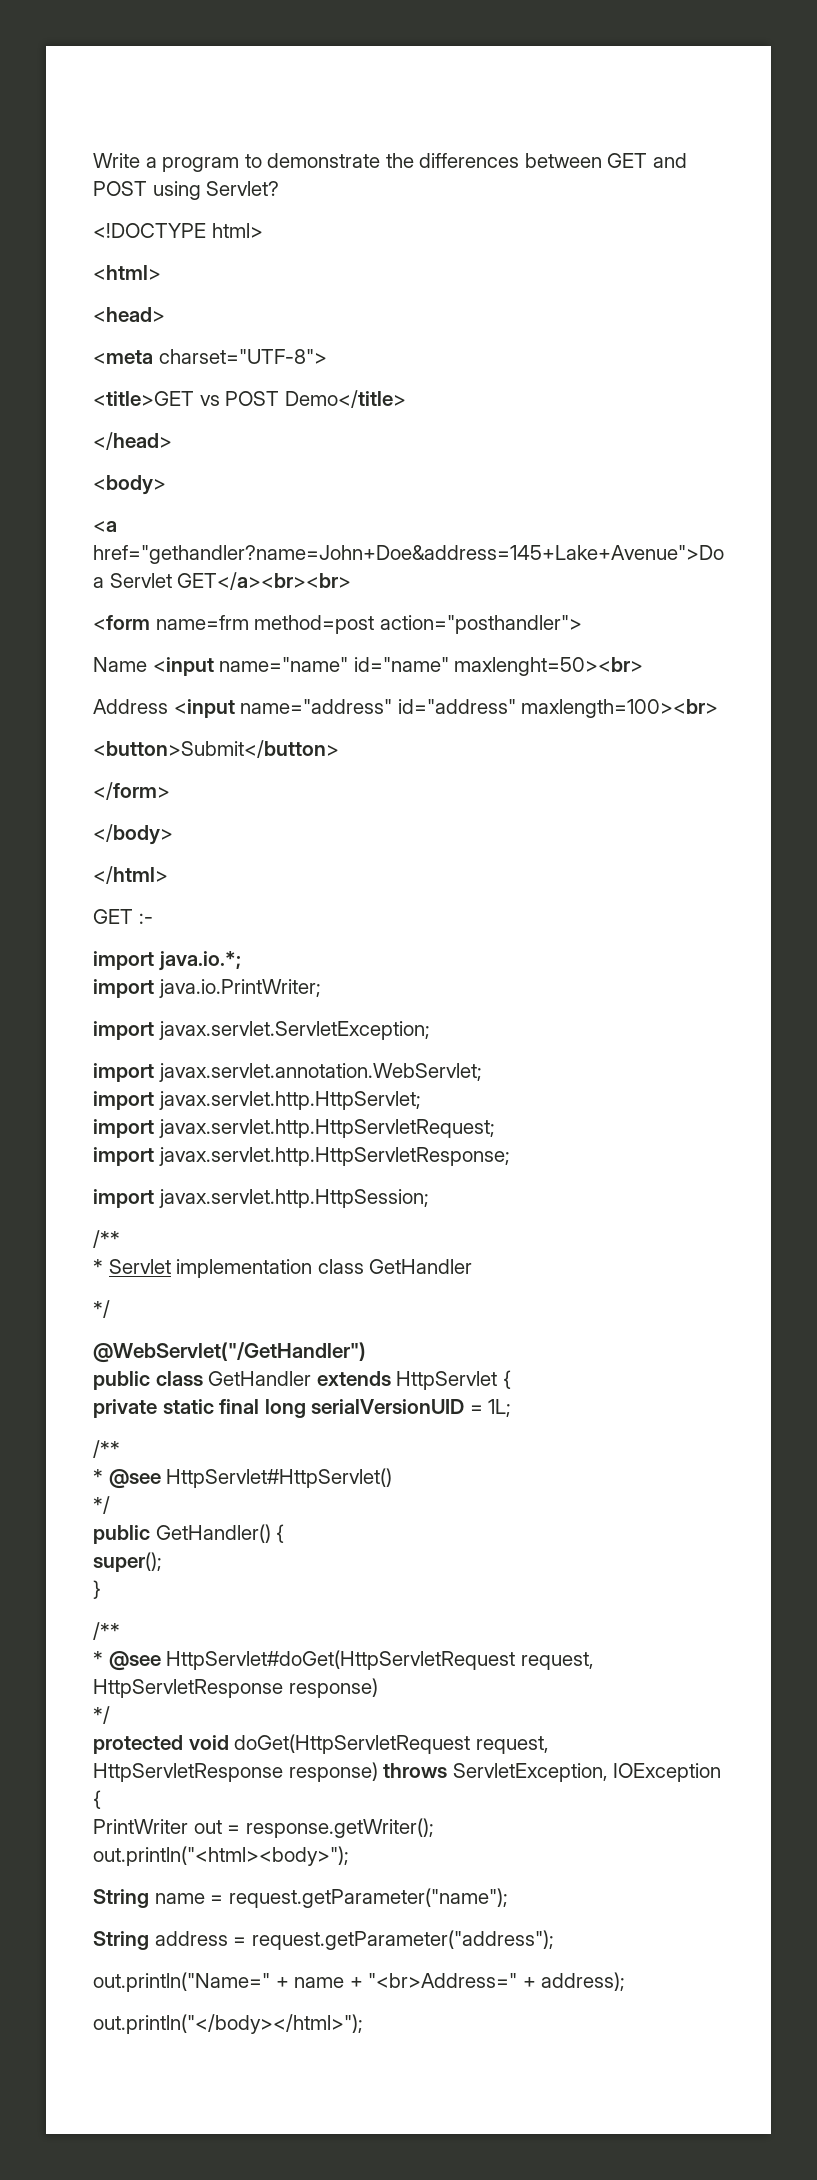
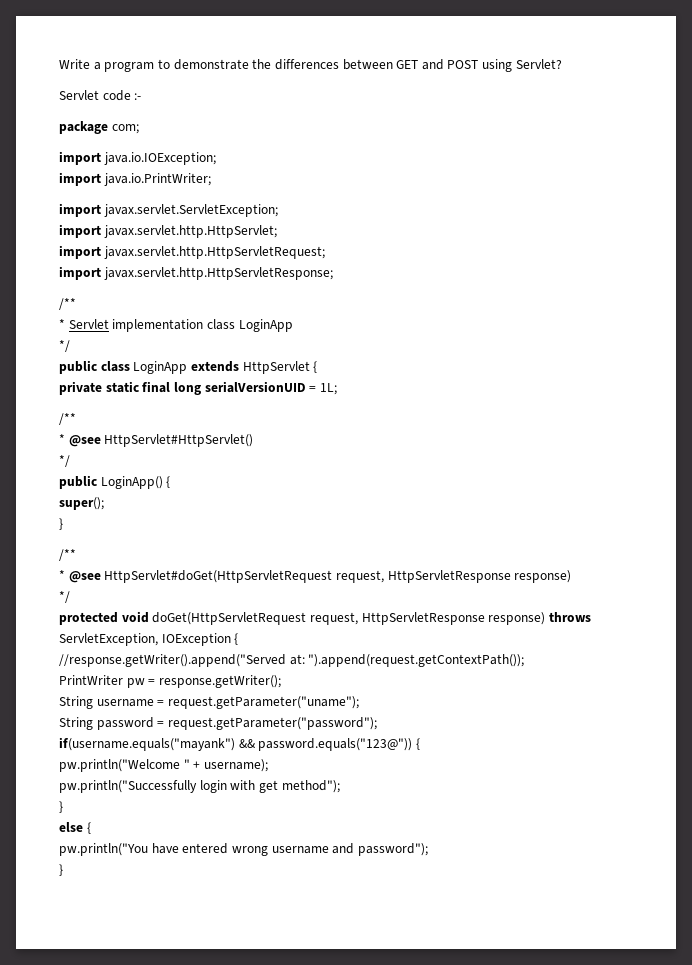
- <!DOCTYPE html>
- <html>
- <head>
- <meta charset="UTF-8">
- <title>GET vs POST Demo</title>
- </head>
- <body>
- <a href="gethandler?name=John+Doe&address=145+Lake+Avenue">Do a Servlet GET</a><br><br>
- <form name=frm method=post action="posthandler">
- Name <input name="name" id="name" maxlenght=50><br>
- Address <input name="address" id="address" maxlength=100><br>
- <button>Submit</button>
- </form>
- </body>
- </html>
- GET :-
+ Servlet code :-
- import java.io.*;
+ package com;
+ import java.io.IOException;
- import javax.servlet.annotation.WebServlet;
- import javax.servlet.http.HttpSession;
- * Servlet implementation class GetHandler
+ * Servlet implementation class LoginApp
  */
- @WebServlet("/GetHandler")
- public class GetHandler extends HttpServlet {
+ public class LoginApp extends HttpServlet {
- public GetHandler() {
+ public LoginApp() {
+ //response.getWriter().append("Served at: ").append(request.getContextPath());
- PrintWriter out = response.getWriter();
+ PrintWriter pw = response.getWriter();
- out.println("<html><body>");
- String name = request.getParameter("name");
- String address = request.getParameter("address");
- out.println("Name=" + name + "<br>Address=" + address);
- out.println("</body></html>");
+ String username = request.getParameter("uname");
+ String password = request.getParameter("password");
+ if(username.equals("mayank") && password.equals("123@")) {
+ pw.println("Welcome " + username);
+ pw.println("Successfully login with get method");
+ }
+ else {
+ pw.println("You have entered wrong username and password");
+ }

